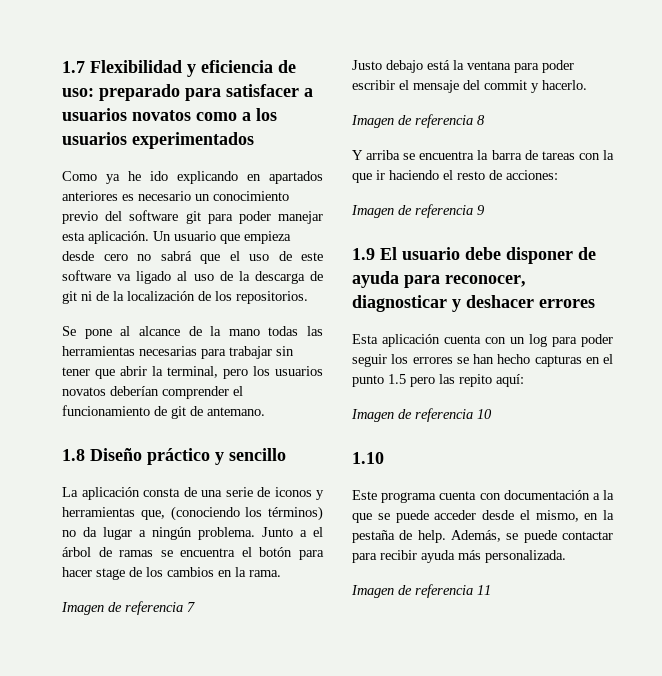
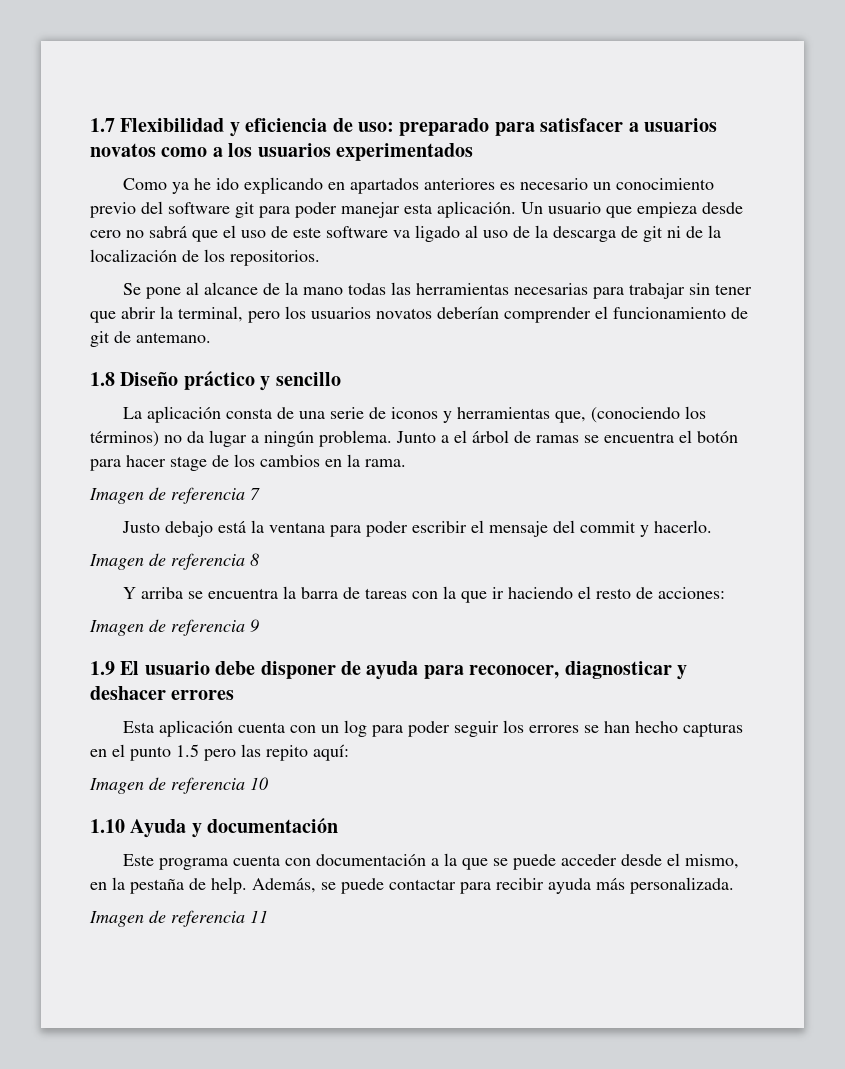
- 1.10
+ 1.10 Ayuda y documentación

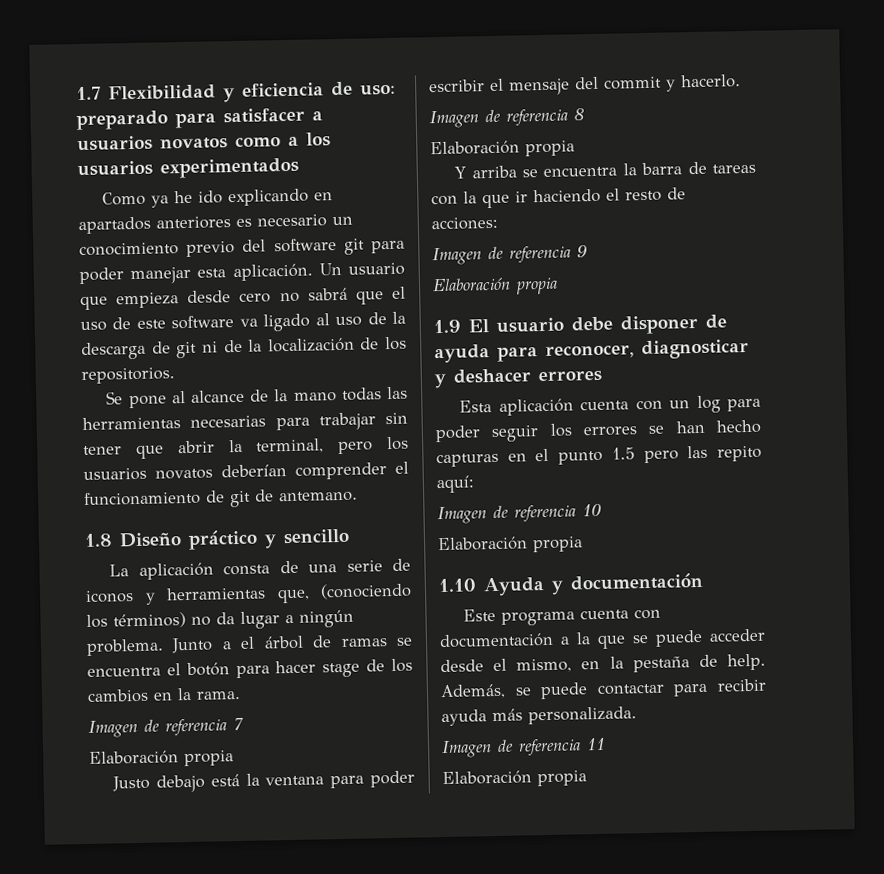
  Imagen de referencia 7
+ Elaboración propia
  Imagen de referencia 8
+ Elaboración propia
  Imagen de referencia 9
+ Elaboración propia
  Imagen de referencia 10
+ Elaboración propia
  Imagen de referencia 11
+ Elaboración propia

